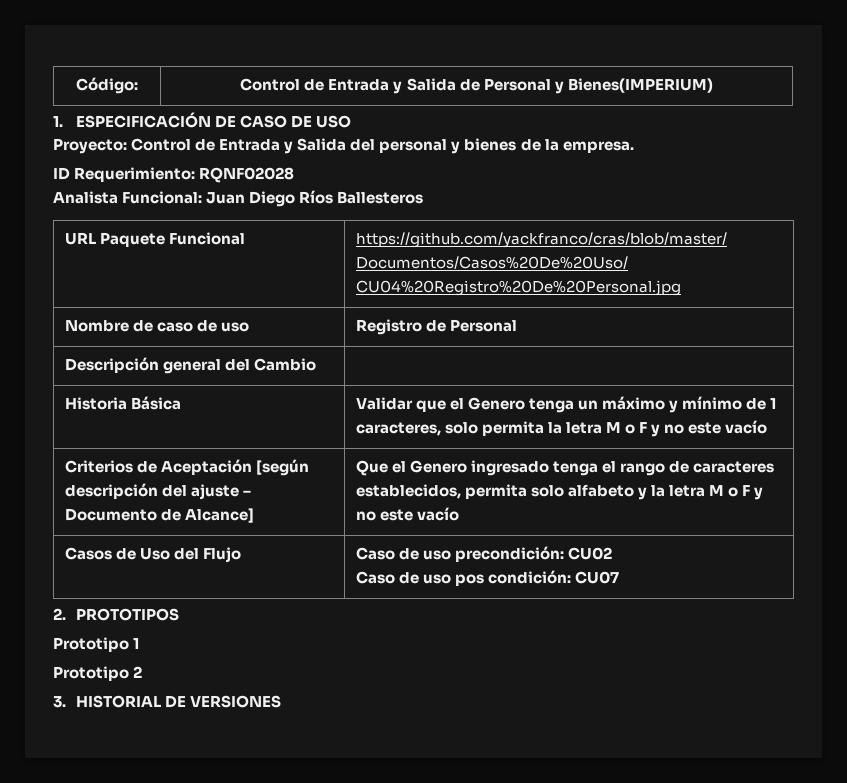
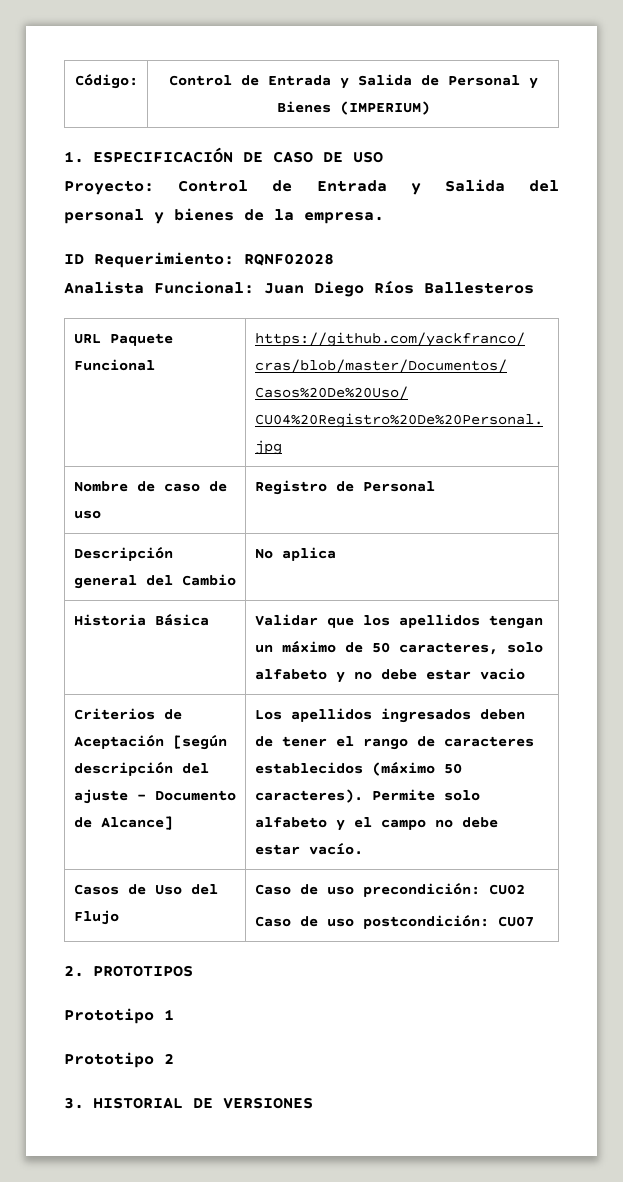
- Código: | Control de Entrada y Salida de Personal y Bienes(IMPERIUM)
+ Código: | Control de Entrada y Salida de Personal y Bienes (IMPERIUM)
- Descripción general del Cambio |
+ Descripción general del Cambio | No aplica
- Historia Básica | Validar que el Genero tenga un máximo y mínimo de 1 caracteres, solo permita la letra M o F y no este vacío
+ Historia Básica | Validar que los apellidos tengan un máximo de 50 caracteres, solo alfabeto y no debe estar vacio
- Criterios de Aceptación [según descripción del ajuste – Documento de Alcance] | Que el Genero ingresado tenga el rango de caracteres establecidos, permita solo alfabeto y la letra M o F y no este vacío
+ Criterios de Aceptación [según descripción del ajuste – Documento de Alcance] | Los apellidos ingresados deben de tener el rango de caracteres establecidos (máximo 50 caracteres). Permite solo alfabeto y el campo no debe estar vacío.
  Casos de Uso del Flujo | Caso de uso precondición: CU02
- Caso de uso pos condición: CU07
+ Caso de uso postcondición: CU07

